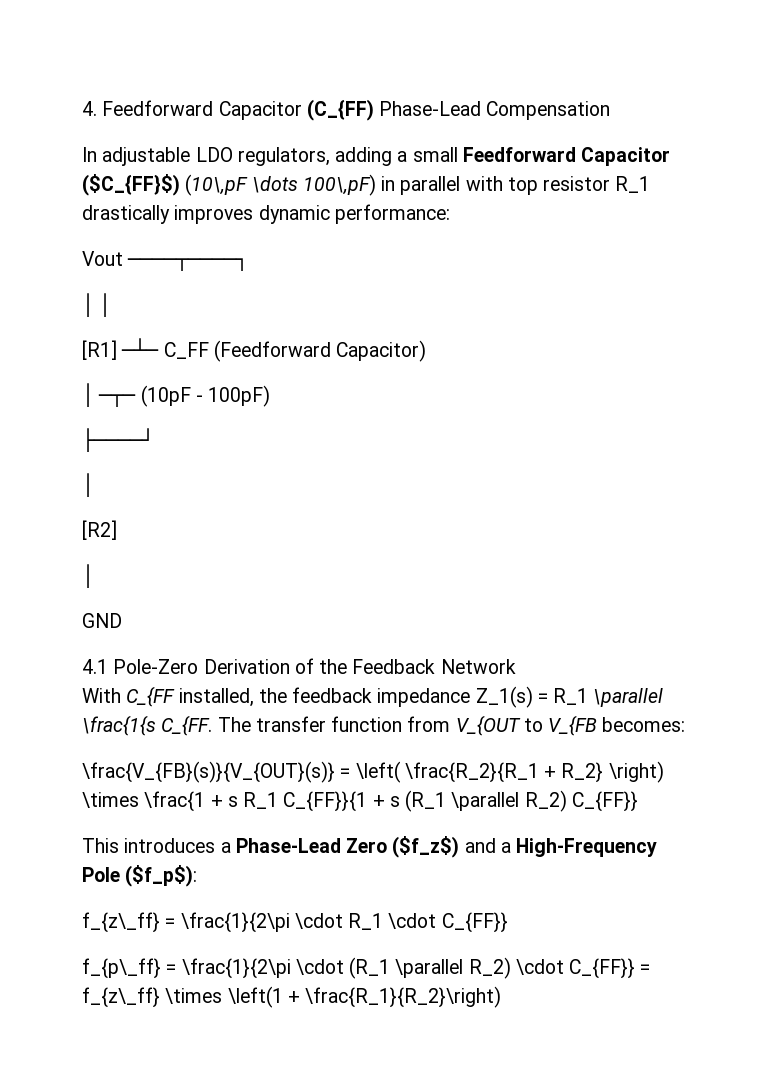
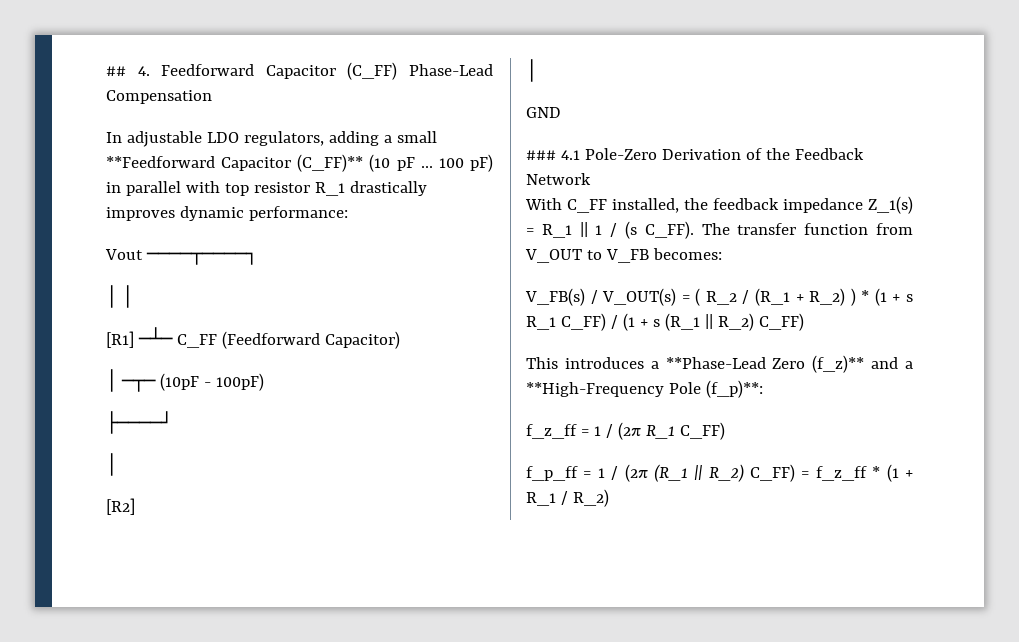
- 4. Feedforward Capacitor (C_{FF) Phase-Lead Compensation
+ ## 4. Feedforward Capacitor (C_FF) Phase-Lead Compensation
- In adjustable LDO regulators, adding a small Feedforward Capacitor ($C_{FF}$) (10\,pF \dots 100\,pF) in parallel with top resistor R_1 drastically improves dynamic performance:
+ In adjustable LDO regulators, adding a small **Feedforward Capacitor (C_FF)** (10 pF ... 100 pF) in parallel with top resistor R_1 drastically improves dynamic performance:
- 4.1 Pole-Zero Derivation of the Feedback Network
+ ### 4.1 Pole-Zero Derivation of the Feedback Network
- With C_{FF installed, the feedback impedance Z_1(s) = R_1 \parallel \frac{1{s C_{FF. The transfer function from V_{OUT to V_{FB becomes:
- \frac{V_{FB}(s)}{V_{OUT}(s)} = \left( \frac{R_2}{R_1 + R_2} \right) \times \frac{1 + s R_1 C_{FF}}{1 + s (R_1 \parallel R_2) C_{FF}}
- This introduces a Phase-Lead Zero ($f_z$) and a High-Frequency Pole ($f_p$):
- f_{z\_ff} = \frac{1}{2\pi \cdot R_1 \cdot C_{FF}}
- f_{p\_ff} = \frac{1}{2\pi \cdot (R_1 \parallel R_2) \cdot C_{FF}} = f_{z\_ff} \times \left(1 + \frac{R_1}{R_2}\right)
+ With C_FF installed, the feedback impedance Z_1(s) = R_1 || 1 / (s C_FF). The transfer function from V_OUT to V_FB becomes:
+ V_FB(s) / V_OUT(s) = ( R_2 / (R_1 + R_2) ) * (1 + s R_1 C_FF) / (1 + s (R_1 || R_2) C_FF)
+ This introduces a **Phase-Lead Zero (f_z)** and a **High-Frequency Pole (f_p)**:
+ f_z_ff = 1 / (2π R_1 C_FF)
+ f_p_ff = 1 / (2π (R_1 || R_2) C_FF) = f_z_ff * (1 + R_1 / R_2)

